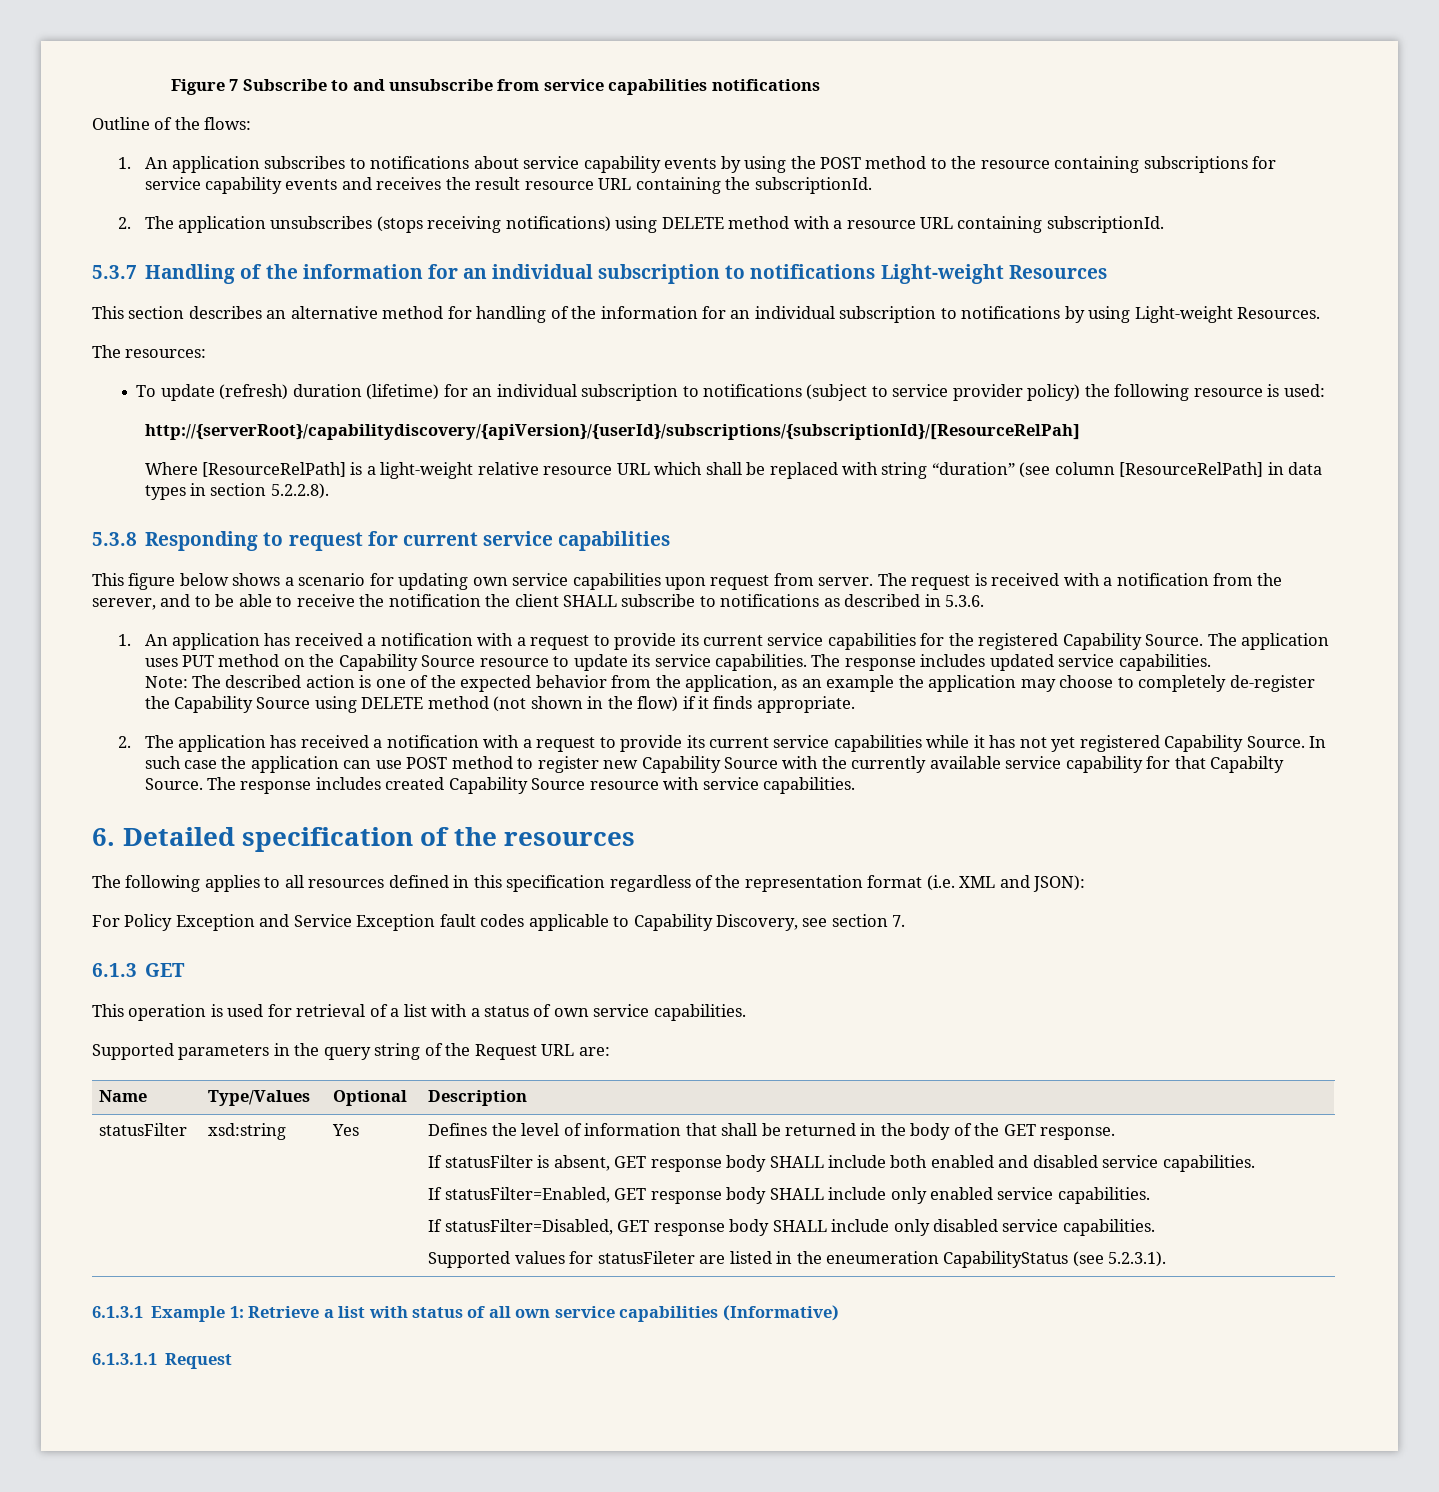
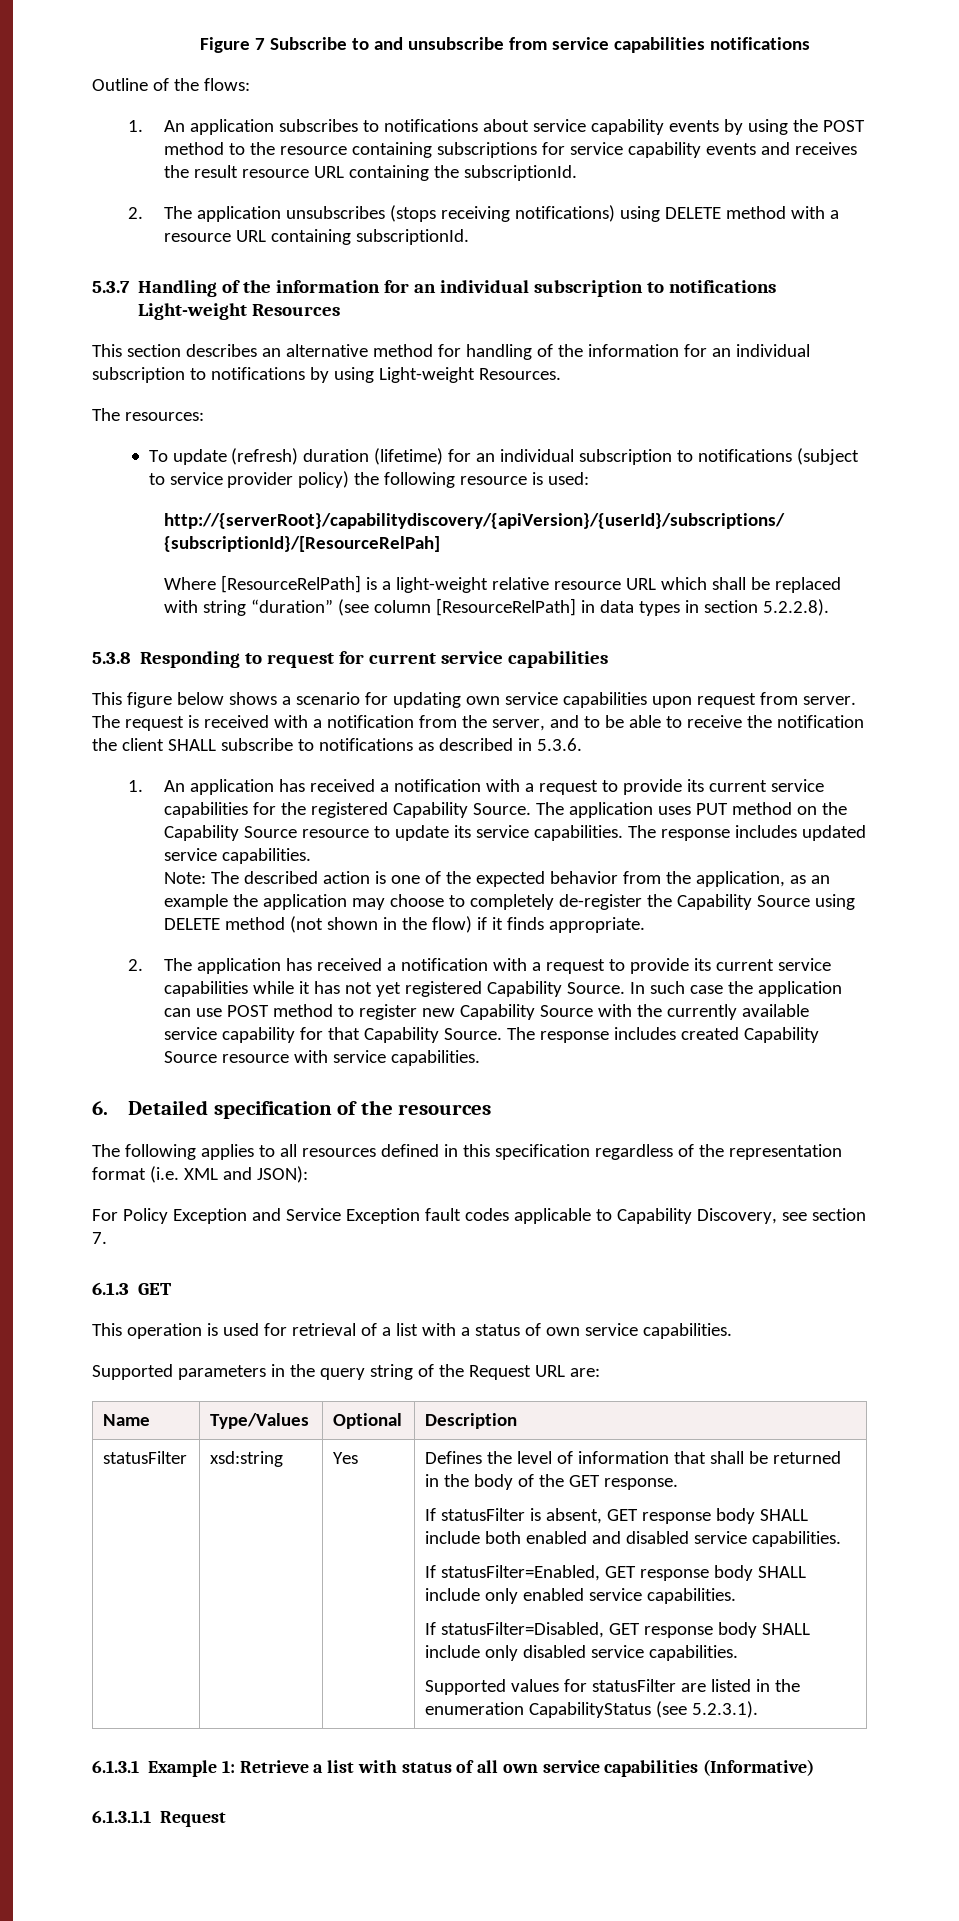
- The request is received with a notification from the serever, and to be able to receive the notification the client SHALL subscribe to notifications as described in 5.3.6.
+ The request is received with a notification from the server, and to be able to receive the notification the client SHALL subscribe to notifications as described in 5.3.6.
- In such case the application can use POST method to register new Capability Source with the currently available service capability for that Capabilty Source.
+ In such case the application can use POST method to register new Capability Source with the currently available service capability for that Capability Source.
- Supported values for statusFileter are listed in the eneumeration CapabilityStatus (see 5.2.3.1).
+ Supported values for statusFilter are listed in the enumeration CapabilityStatus (see 5.2.3.1).

